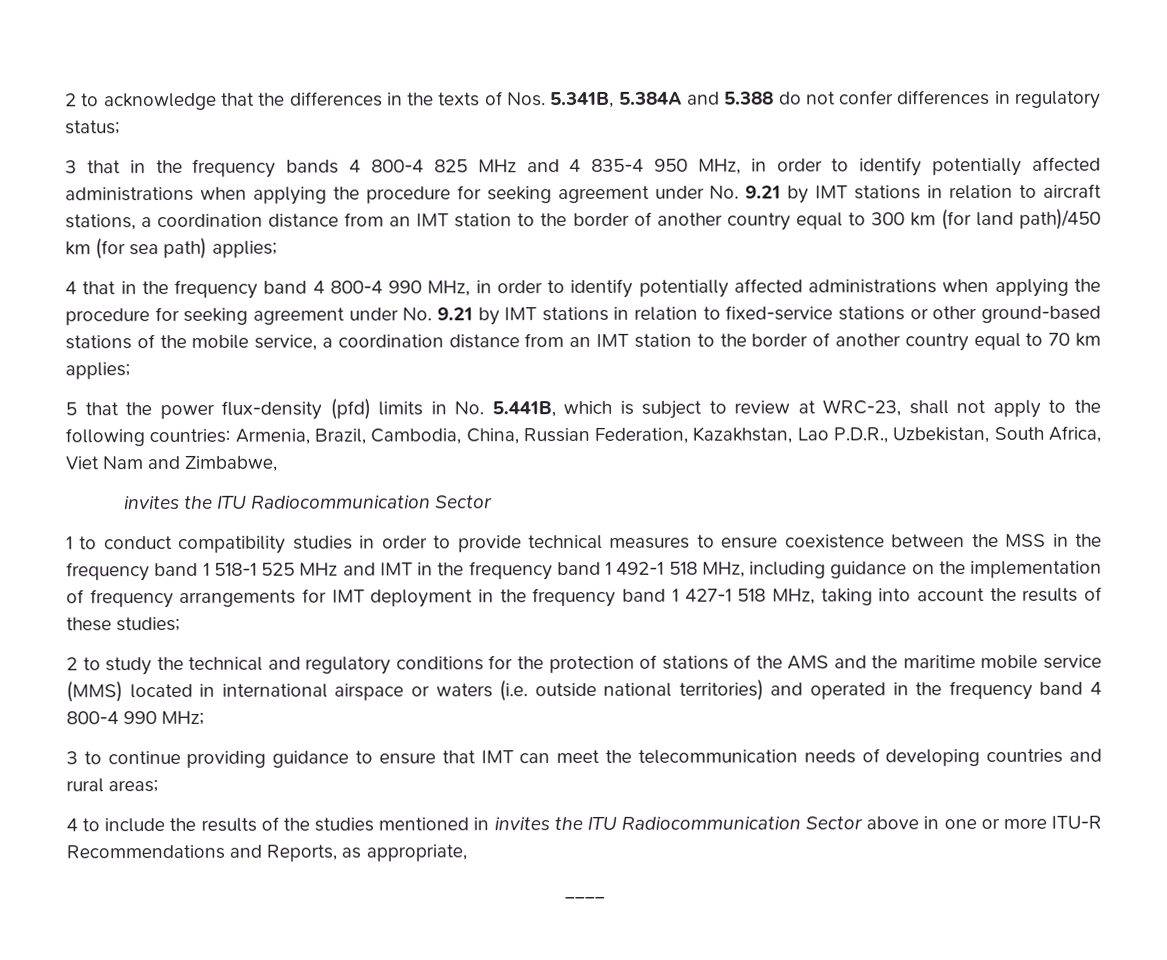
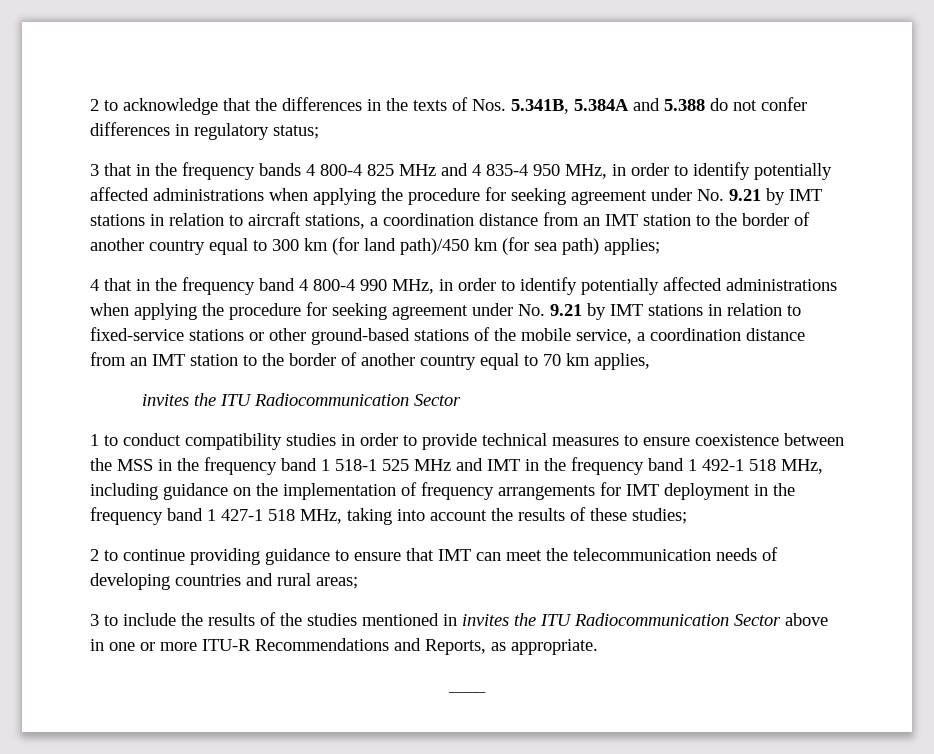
- 4 that in the frequency band 4 800-4 990 MHz, in order to identify potentially affected administrations when applying the procedure for seeking agreement under No. 9.21 by IMT stations in relation to fixed-service stations or other ground-based stations of the mobile service, a coordination distance from an IMT station to the border of another country equal to 70 km applies;
- 5 that the power flux-density (pfd) limits in No. 5.441B, which is subject to review at WRC-23, shall not apply to the following countries: Armenia, Brazil, Cambodia, China, Russian Federation, Kazakhstan, Lao P.D.R., Uzbekistan, South Africa, Viet Nam and Zimbabwe,
+ 4 that in the frequency band 4 800-4 990 MHz, in order to identify potentially affected administrations when applying the procedure for seeking agreement under No. 9.21 by IMT stations in relation to fixed-service stations or other ground-based stations of the mobile service, a coordination distance from an IMT station to the border of another country equal to 70 km applies,
- 2 to study the technical and regulatory conditions for the protection of stations of the AMS and the maritime mobile service (MMS) located in international airspace or waters (i.e. outside national territories) and operated in the frequency band 4 800-4 990 MHz;
- 3 to continue providing guidance to ensure that IMT can meet the telecommunication needs of developing countries and rural areas;
+ 2 to continue providing guidance to ensure that IMT can meet the telecommunication needs of developing countries and rural areas;
- 4 to include the results of the studies mentioned in invites the ITU Radiocommunication Sector above in one or more ITU-R Recommendations and Reports, as appropriate,
+ 3 to include the results of the studies mentioned in invites the ITU Radiocommunication Sector above in one or more ITU-R Recommendations and Reports, as appropriate.

